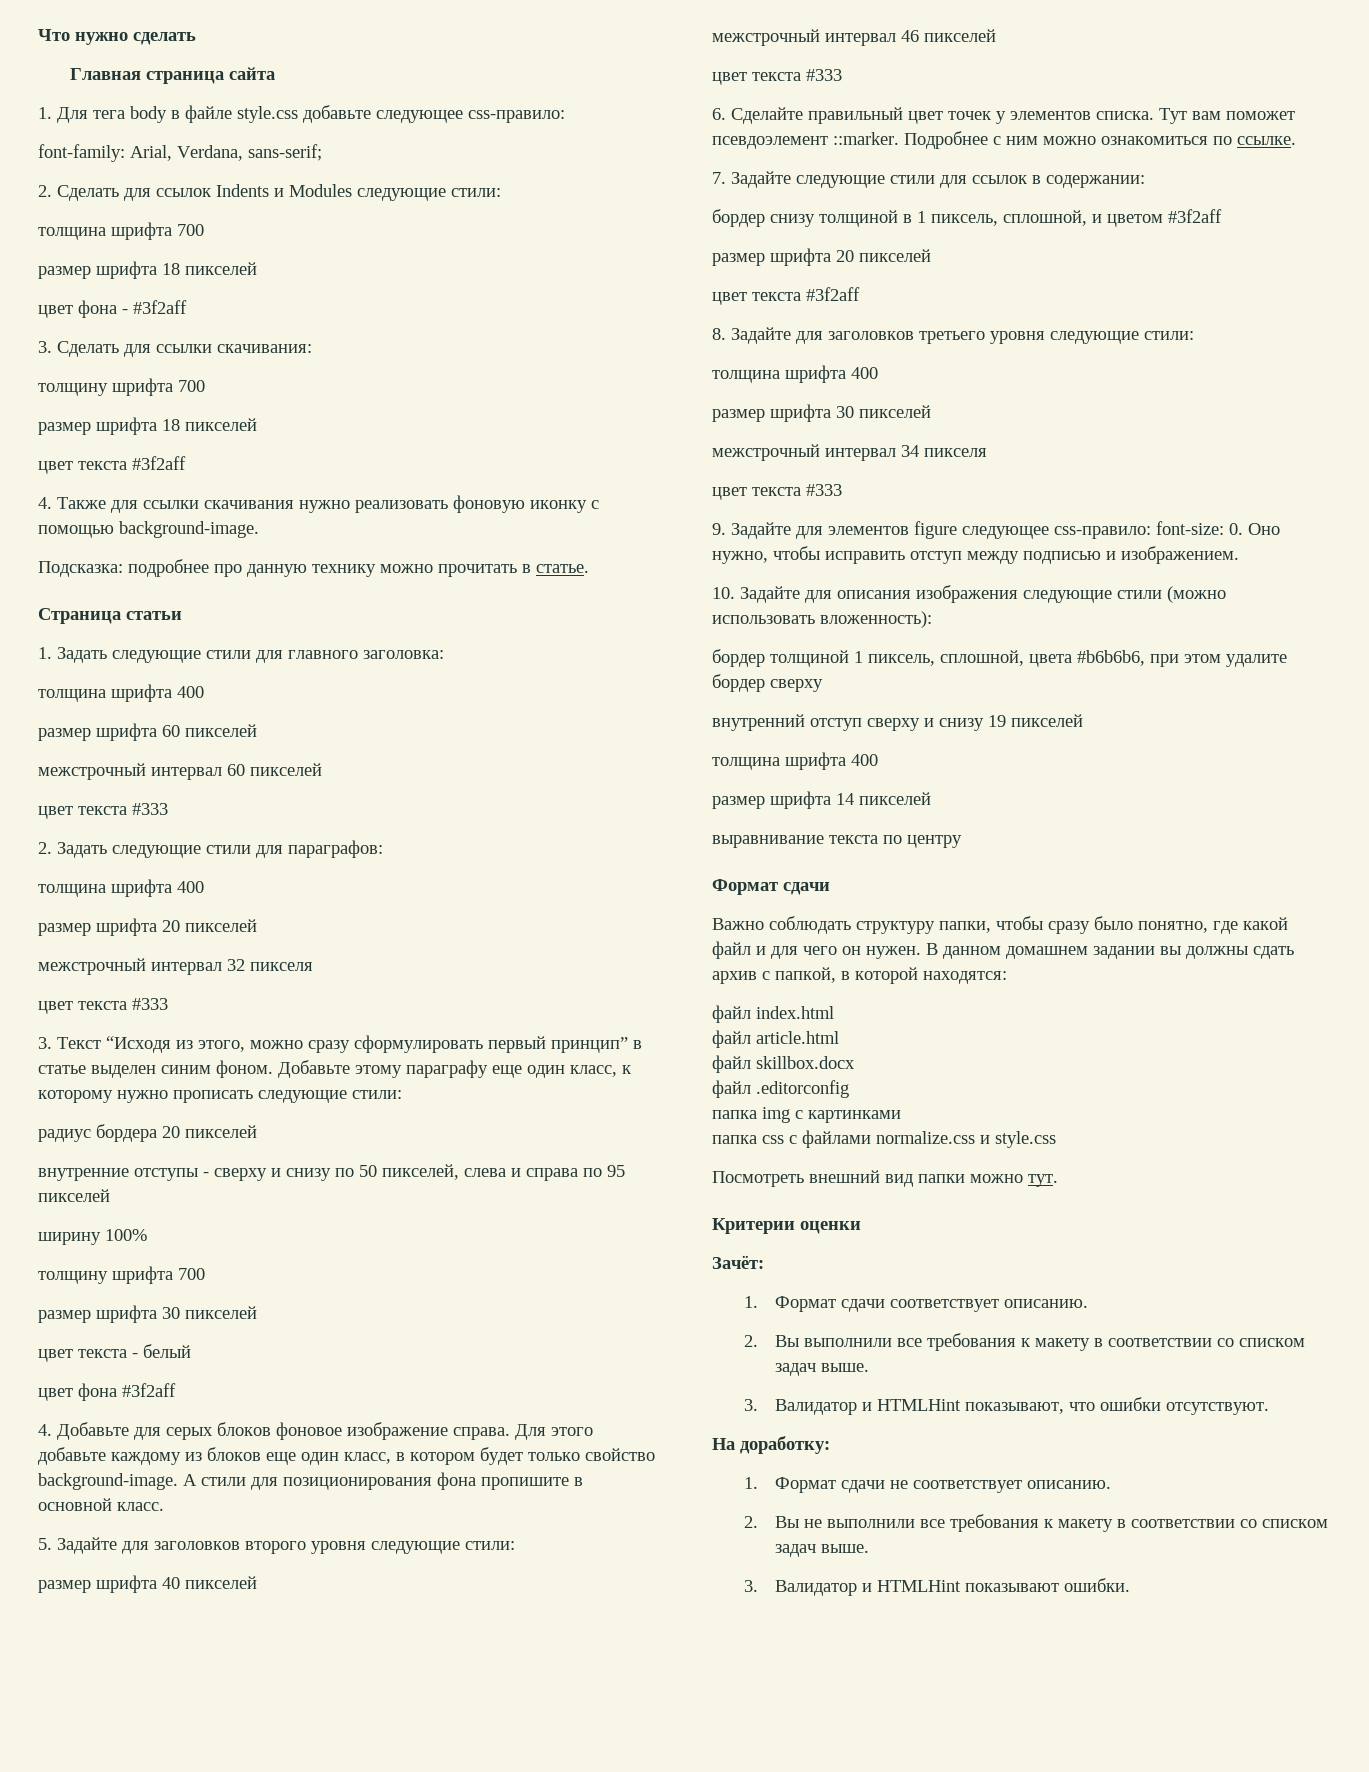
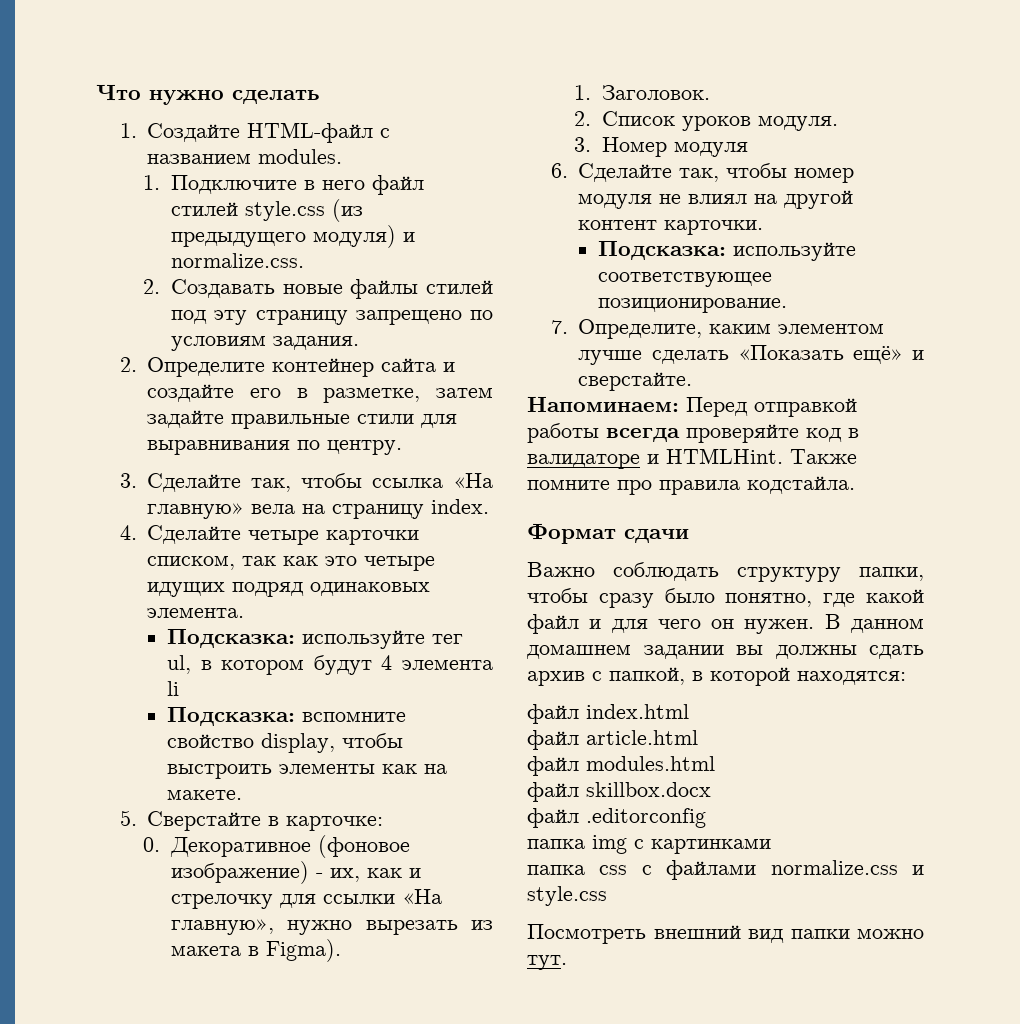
- Главная страница сайта
- 1. Для тега body в файле style.css добавьте следующее css-правило:
- font-family: Arial, Verdana, sans-serif;
- 2. Сделать для ссылок Indents и Modules следующие стили:
- толщина шрифта 700
- размер шрифта 18 пикселей
- цвет фона - #3f2aff
- 3. Сделать для ссылки скачивания:
- толщину шрифта 700
- размер шрифта 18 пикселей
- цвет текста #3f2aff
- 4. Также для ссылки скачивания нужно реализовать фоновую иконку с помощью background-image.
- Подсказка: подробнее про данную технику можно прочитать в статье.
- Страница статьи
- 1. Задать следующие стили для главного заголовка:
- толщина шрифта 400
- размер шрифта 60 пикселей
- межстрочный интервал 60 пикселей
- цвет текста #333
- 2. Задать следующие стили для параграфов:
- толщина шрифта 400
- размер шрифта 20 пикселей
- межстрочный интервал 32 пикселя
- цвет текста #333
- 3. Текст “Исходя из этого, можно сразу сформулировать первый принцип” в статье выделен синим фоном. Добавьте этому параграфу еще один класс, к которому нужно прописать следующие стили:
- радиус бордера 20 пикселей
- внутренние отступы - сверху и снизу по 50 пикселей, слева и справа по 95 пикселей
- ширину 100%
- толщину шрифта 700
- размер шрифта 30 пикселей
- цвет текста - белый
- цвет фона #3f2aff
- 4. Добавьте для серых блоков фоновое изображение справа. Для этого добавьте каждому из блоков еще один класс, в котором будет только свойство background-image. А стили для позиционирования фона пропишите в основной класс.
- 5. Задайте для заголовков второго уровня следующие стили:
- размер шрифта 40 пикселей
- межстрочный интервал 46 пикселей
- цвет текста #333
- 6. Сделайте правильный цвет точек у элементов списка. Тут вам поможет псевдоэлемент ::marker. Подробнее с ним можно ознакомиться по ссылке.
- 7. Задайте следующие стили для ссылок в содержании:
- бордер снизу толщиной в 1 пиксель, сплошной, и цветом #3f2aff
- размер шрифта 20 пикселей
- цвет текста #3f2aff
- 8. Задайте для заголовков третьего уровня следующие стили:
- толщина шрифта 400
- размер шрифта 30 пикселей
- межстрочный интервал 34 пикселя
- цвет текста #333
- 9. Задайте для элементов figure следующее css-правило: font-size: 0. Оно нужно, чтобы исправить отступ между подписью и изображением.
- 10. Задайте для описания изображения следующие стили (можно использовать вложенность):
- бордер толщиной 1 пиксель, сплошной, цвета #b6b6b6, при этом удалите бордер сверху
- внутренний отступ сверху и снизу 19 пикселей
- толщина шрифта 400
- размер шрифта 14 пикселей
- выравнивание текста по центру
+ 1. Создайте HTML-файл с названием modules.
+ 1. Подключите в него файл стилей style.css (из предыдущего модуля) и normalize.css.
+ 2. Создавать новые файлы стилей под эту страницу запрещено по условиям задания.
+ 2. Определите контейнер сайта и создайте его в разметке, затем задайте правильные стили для выравнивания по центру.
+ 3. Сделайте так, чтобы ссылка «На главную» вела на страницу index.
+ 4. Сделайте четыре карточки списком, так как это четыре идущих подряд одинаковых элемента.
+ Подсказка: используйте тег ul, в котором будут 4 элемента li
+ Подсказка: вспомните свойство display, чтобы выстроить элементы как на макете.
+ 5. Сверстайте в карточке:
+ 0. Декоративное (фоновое изображение) - их, как и стрелочку для ссылки «На главную», нужно вырезать из макета в Figma).
+ 1. Заголовок.
+ 2. Список уроков модуля.
+ 3. Номер модуля
+ 6. Сделайте так, чтобы номер модуля не влиял на другой контент карточки.
+ Подсказка: используйте соответствующее позиционирование.
+ 7. Определите, каким элементом лучше сделать «Показать ещё» и сверстайте.
+ Напоминаем: Перед отправкой работы всегда проверяйте код в валидаторе и HTMLHint. Также помните про правила кодстайла.
+ файл modules.html
- Критерии оценки
- Зачёт:
- 1. Формат сдачи соответствует описанию.
- 2. Вы выполнили все требования к макету в соответствии со списком задач выше.
- 3. Валидатор и HTMLHint показывают, что ошибки отсутствуют.
- На доработку:
- 1. Формат сдачи не соответствует описанию.
- 2. Вы не выполнили все требования к макету в соответствии со списком задач выше.
- 3. Валидатор и HTMLHint показывают ошибки.

